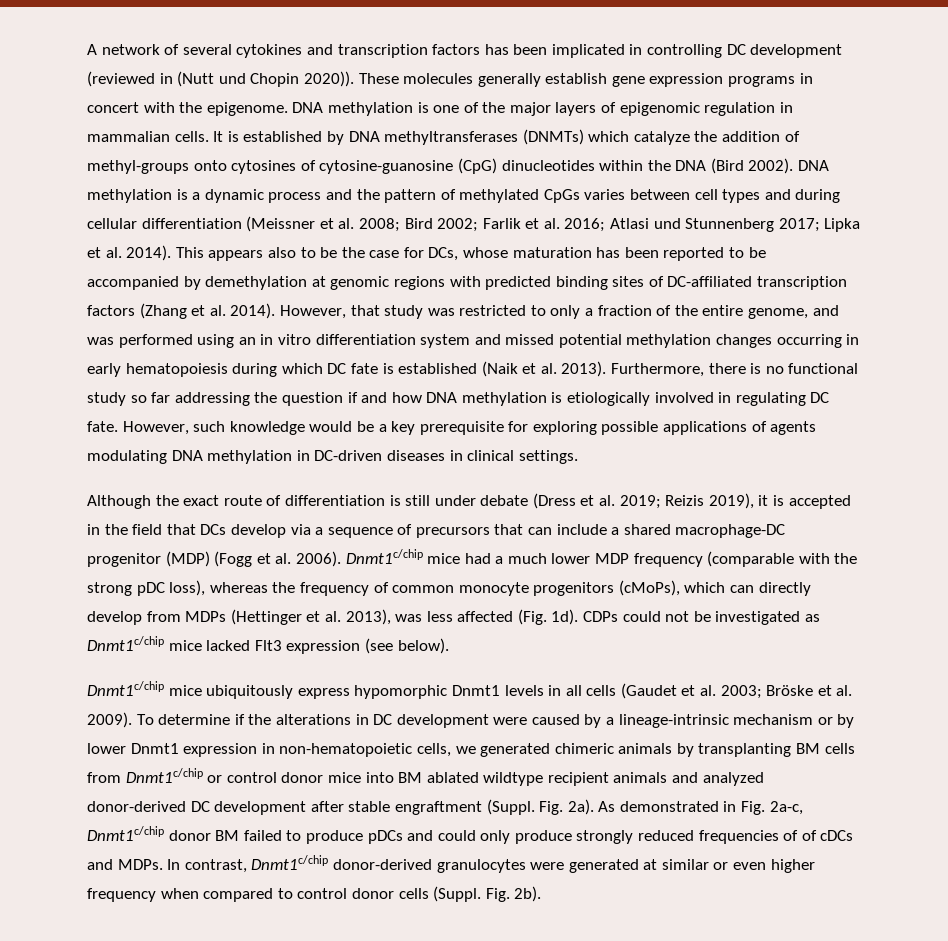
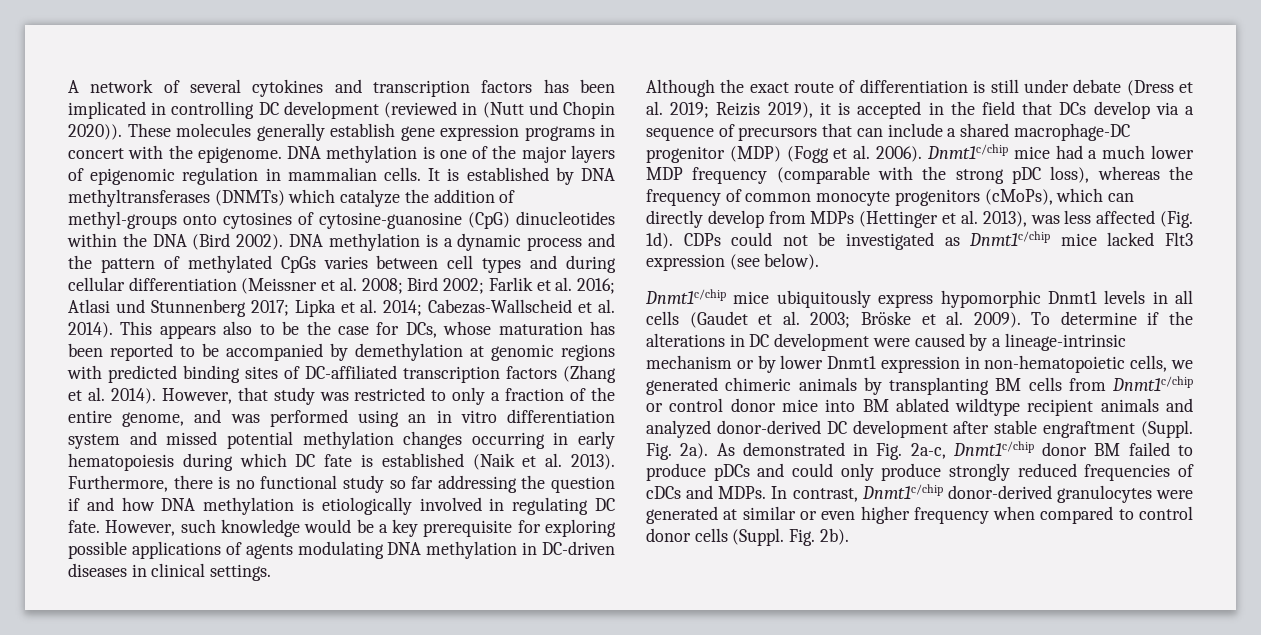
- DNA methylation is a dynamic process and the pattern of methylated CpGs varies between cell types and during cellular differentiation (Meissner et al. 2008; Bird 2002; Farlik et al. 2016; Atlasi und Stunnenberg 2017; Lipka et al. 2014).
+ DNA methylation is a dynamic process and the pattern of methylated CpGs varies between cell types and during cellular differentiation (Meissner et al. 2008; Bird 2002; Farlik et al. 2016; Atlasi und Stunnenberg 2017; Lipka et al. 2014; Cabezas-Wallscheid et al. 2014).
- As demonstrated in Fig. 2a-c, Dnmt1c/chip donor BM failed to produce pDCs and could only produce strongly reduced frequencies of of cDCs and MDPs.
+ As demonstrated in Fig. 2a-c, Dnmt1c/chip donor BM failed to produce pDCs and could only produce strongly reduced frequencies of cDCs and MDPs.

